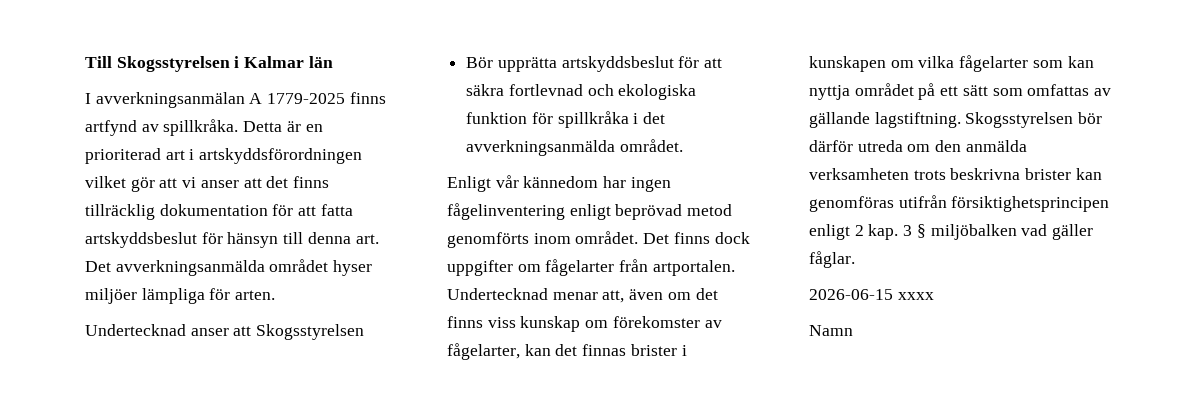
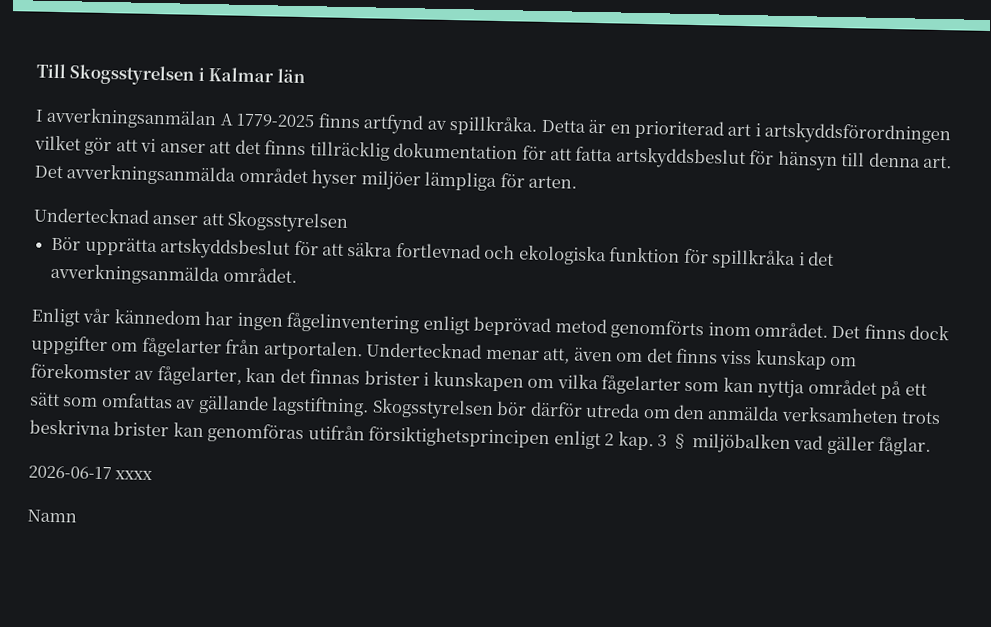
- 2026-06-15 xxxx
+ 2026-06-17 xxxx

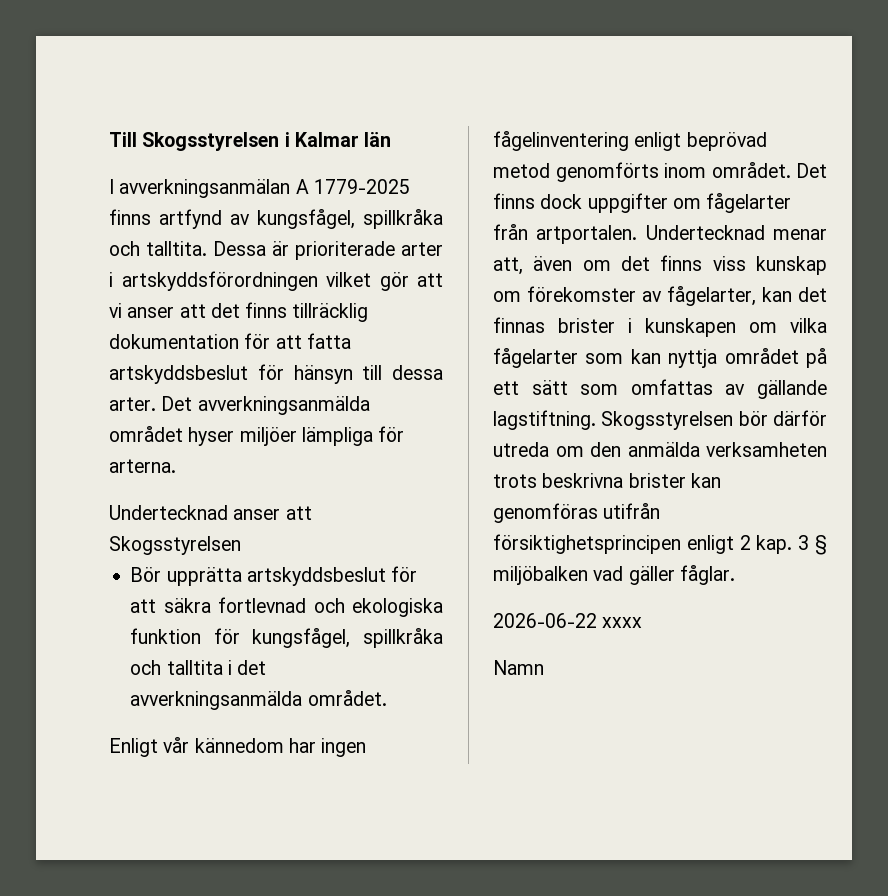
- I avverkningsanmälan A 1779-2025 finns artfynd av spillkråka. Detta är en prioriterad art i artskyddsförordningen vilket gör att vi anser att det finns tillräcklig dokumentation för att fatta artskyddsbeslut för hänsyn till denna art. Det avverkningsanmälda området hyser miljöer lämpliga för arten.
+ I avverkningsanmälan A 1779-2025 finns artfynd av kungsfågel, spillkråka och talltita. Dessa är prioriterade arter i artskyddsförordningen vilket gör att vi anser att det finns tillräcklig dokumentation för att fatta artskyddsbeslut för hänsyn till dessa arter. Det avverkningsanmälda området hyser miljöer lämpliga för arterna.
- Bör upprätta artskyddsbeslut för att säkra fortlevnad och ekologiska funktion för spillkråka i det avverkningsanmälda området.
+ Bör upprätta artskyddsbeslut för att säkra fortlevnad och ekologiska funktion för kungsfågel, spillkråka och talltita i det avverkningsanmälda området.
- 2026-06-17 xxxx
+ 2026-06-22 xxxx

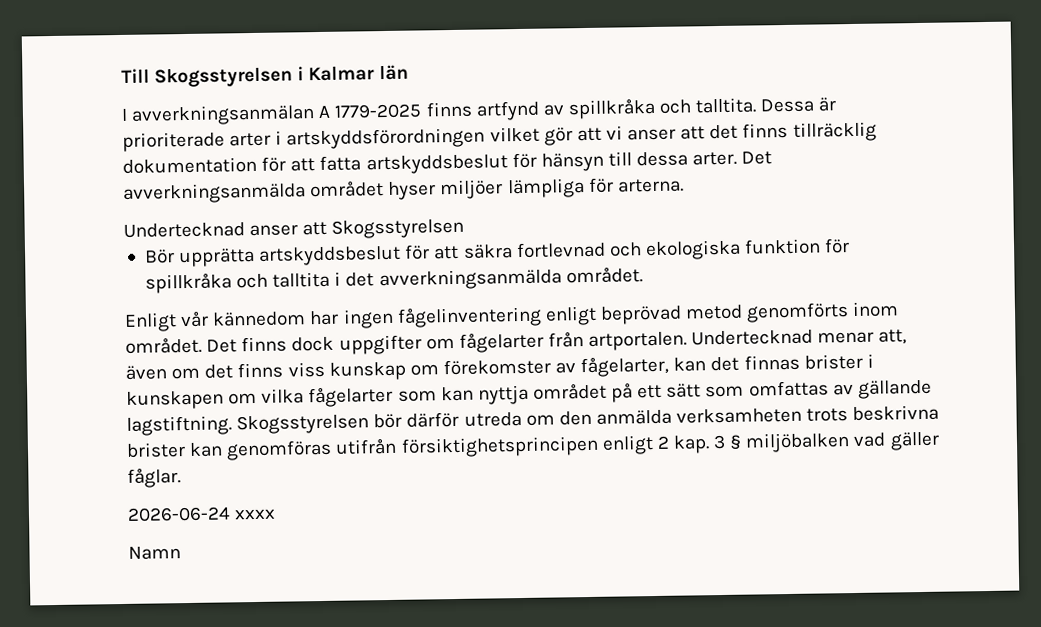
- I avverkningsanmälan A 1779-2025 finns artfynd av kungsfågel, spillkråka och talltita.
+ I avverkningsanmälan A 1779-2025 finns artfynd av spillkråka och talltita.
- Bör upprätta artskyddsbeslut för att säkra fortlevnad och ekologiska funktion för kungsfågel, spillkråka och talltita i det avverkningsanmälda området.
+ Bör upprätta artskyddsbeslut för att säkra fortlevnad och ekologiska funktion för spillkråka och talltita i det avverkningsanmälda området.
- 2026-06-22 xxxx
+ 2026-06-24 xxxx

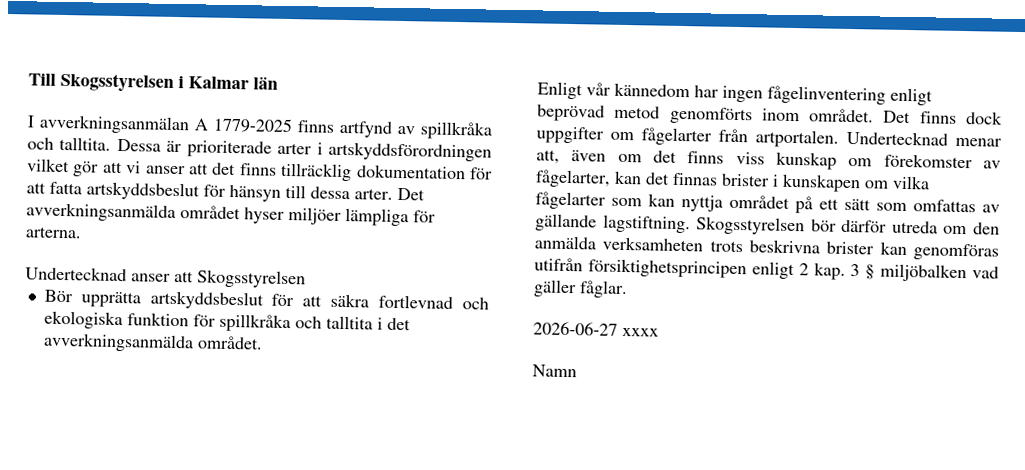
- 2026-06-24 xxxx
+ 2026-06-27 xxxx

